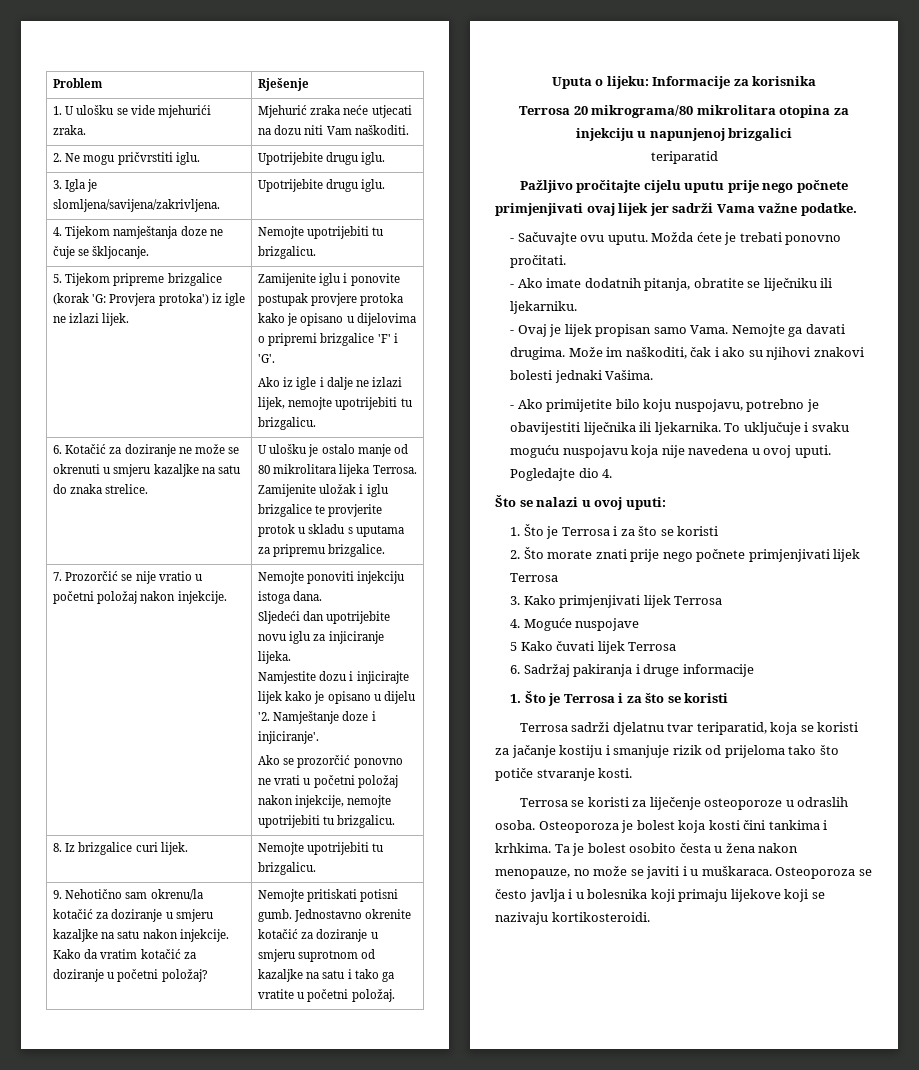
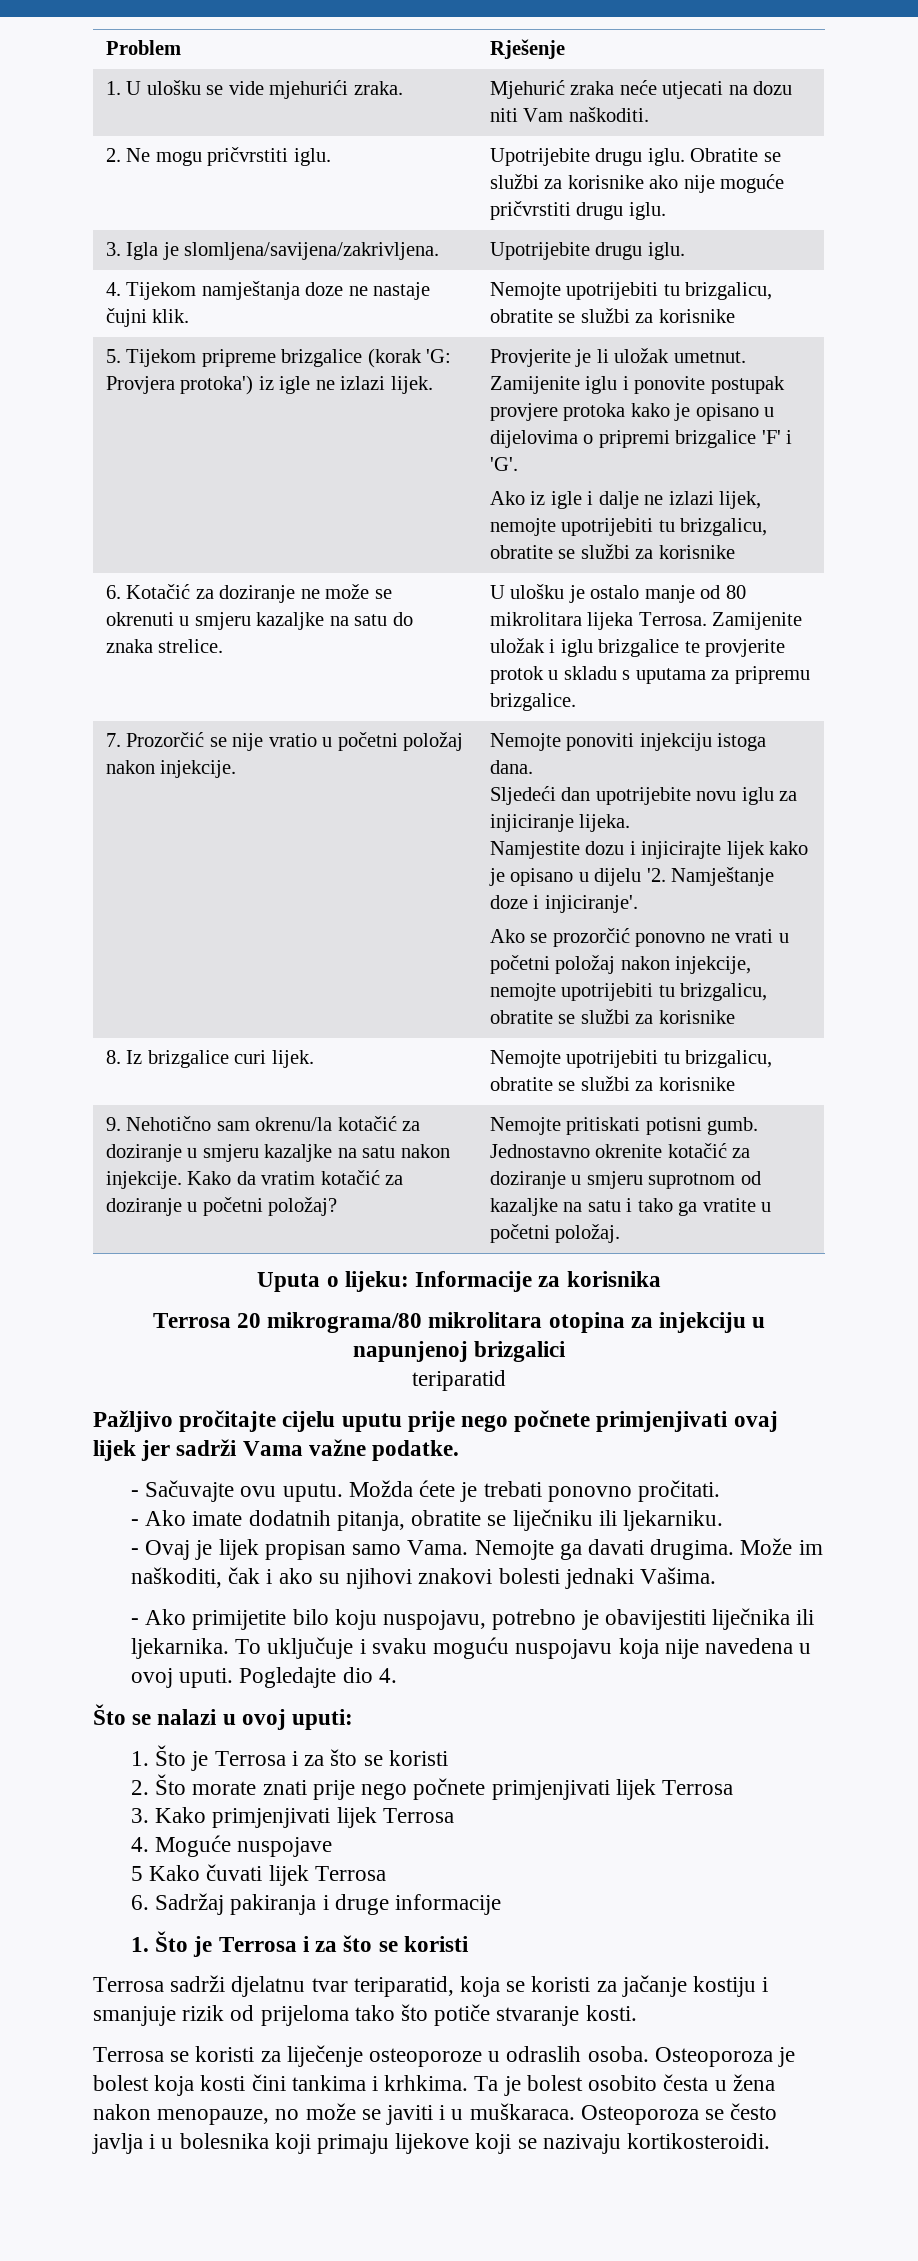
- 2. Ne mogu pričvrstiti iglu. | Upotrijebite drugu iglu.
+ 2. Ne mogu pričvrstiti iglu. | Upotrijebite drugu iglu. Obratite se službi za korisnike ako nije moguće pričvrstiti drugu iglu.
- 4. Tijekom namještanja doze ne čuje se škljocanje. | Nemojte upotrijebiti tu brizgalicu.
+ 4. Tijekom namještanja doze ne nastaje čujni klik. | Nemojte upotrijebiti tu brizgalicu, obratite se službi za korisnike
+ Provjerite je li uložak umetnut.
- Ako iz igle i dalje ne izlazi lijek, nemojte upotrijebiti tu brizgalicu.
+ Ako iz igle i dalje ne izlazi lijek, nemojte upotrijebiti tu brizgalicu, obratite se službi za korisnike
- Ako se prozorčić ponovno ne vrati u početni položaj nakon injekcije, nemojte upotrijebiti tu brizgalicu.
+ Ako se prozorčić ponovno ne vrati u početni položaj nakon injekcije, nemojte upotrijebiti tu brizgalicu, obratite se službi za korisnike
- 8. Iz brizgalice curi lijek. | Nemojte upotrijebiti tu brizgalicu.
+ 8. Iz brizgalice curi lijek. | Nemojte upotrijebiti tu brizgalicu, obratite se službi za korisnike

